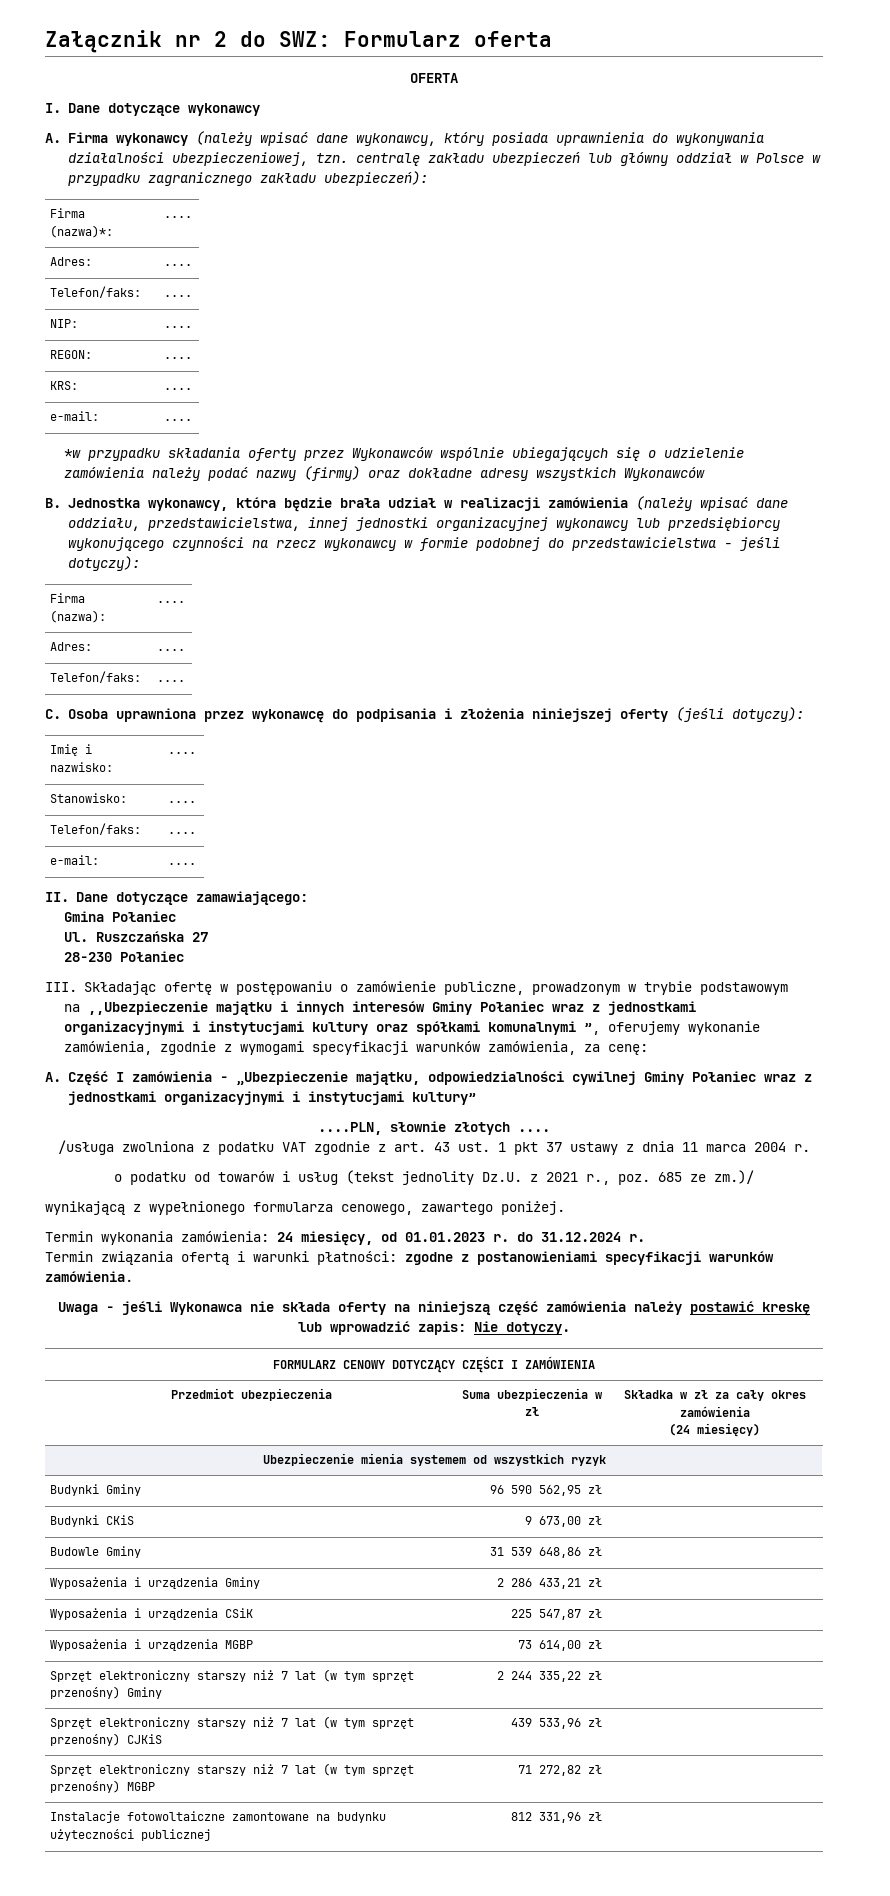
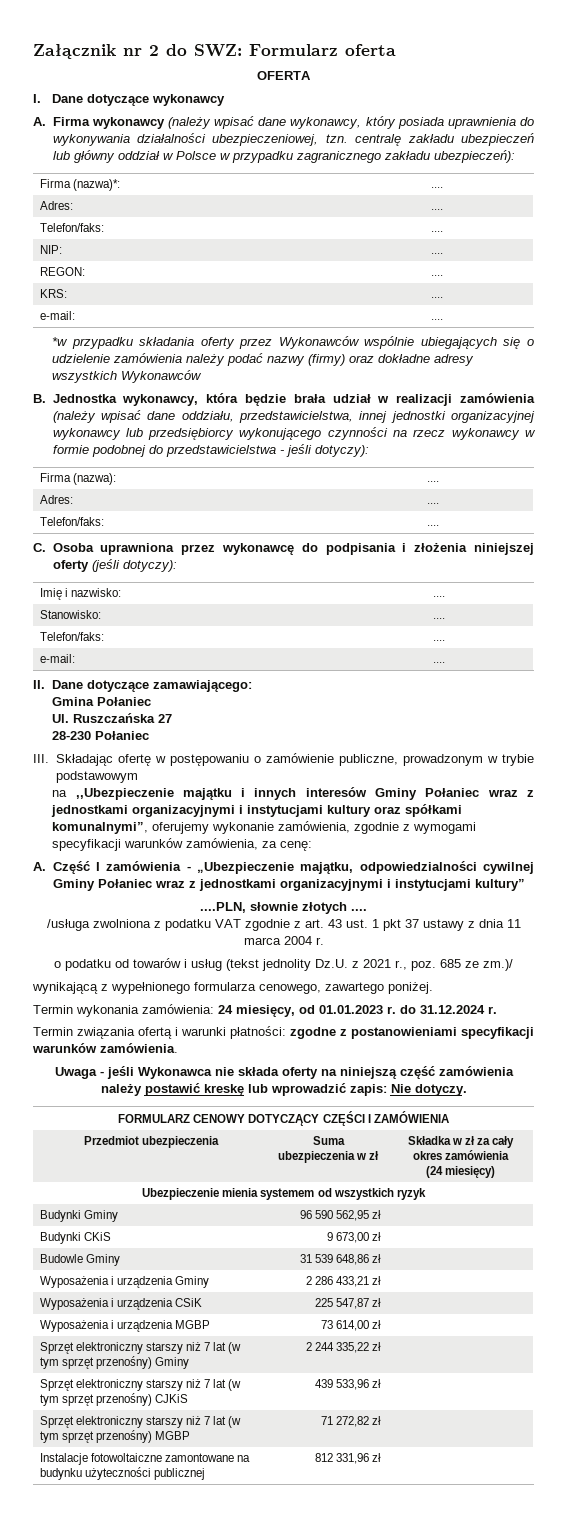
- na ,,Ubezpieczenie majątku i innych interesów Gminy Połaniec wraz z jednostkami organizacyjnymi i instytucjami kultury oraz spółkami komunalnymi ”, oferujemy wykonanie zamówienia, zgodnie z wymogami specyfikacji warunków zamówienia, za cenę:
+ na ,,Ubezpieczenie majątku i innych interesów Gminy Połaniec wraz z jednostkami organizacyjnymi i instytucjami kultury oraz spółkami komunalnymi”, oferujemy wykonanie zamówienia, zgodnie z wymogami specyfikacji warunków zamówienia, za cenę:

